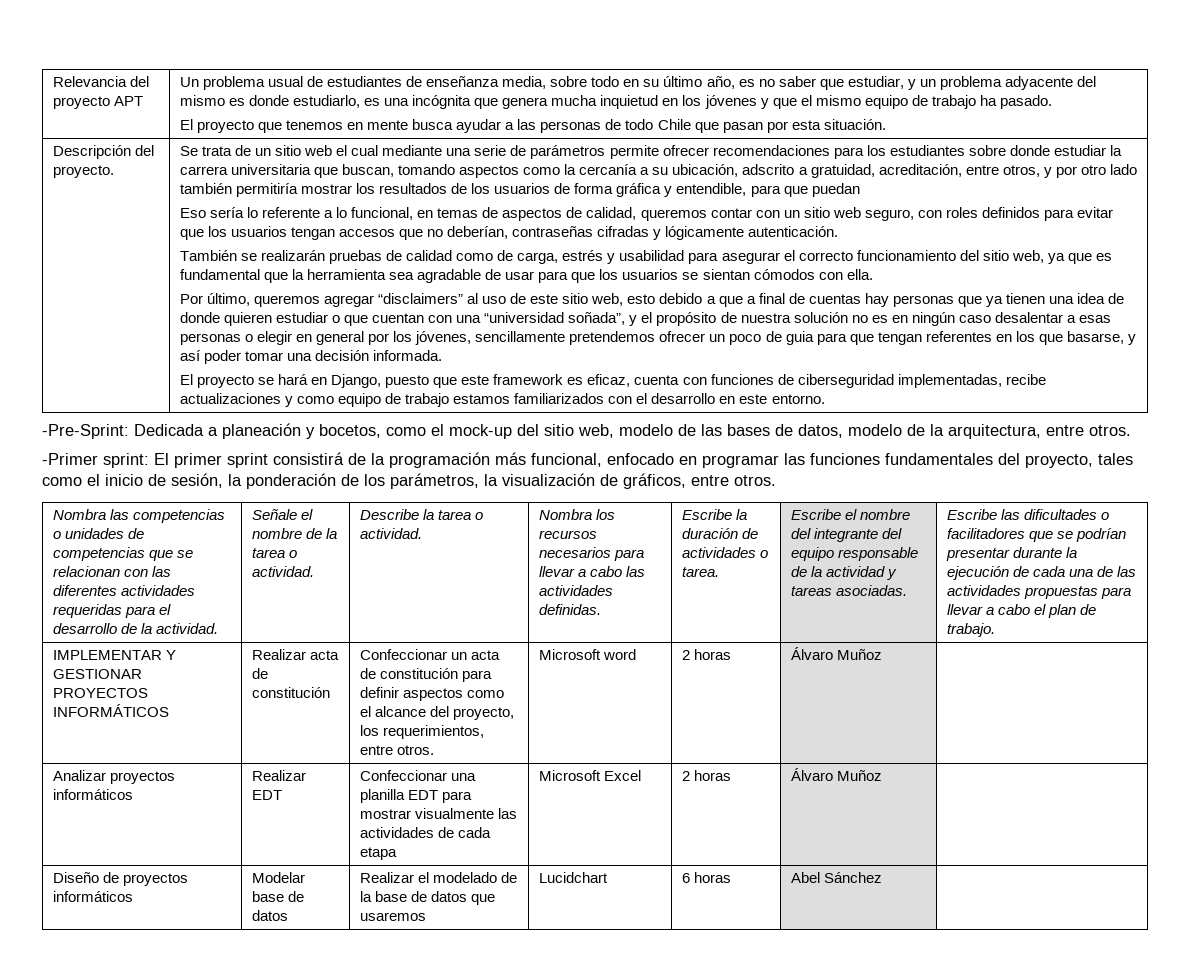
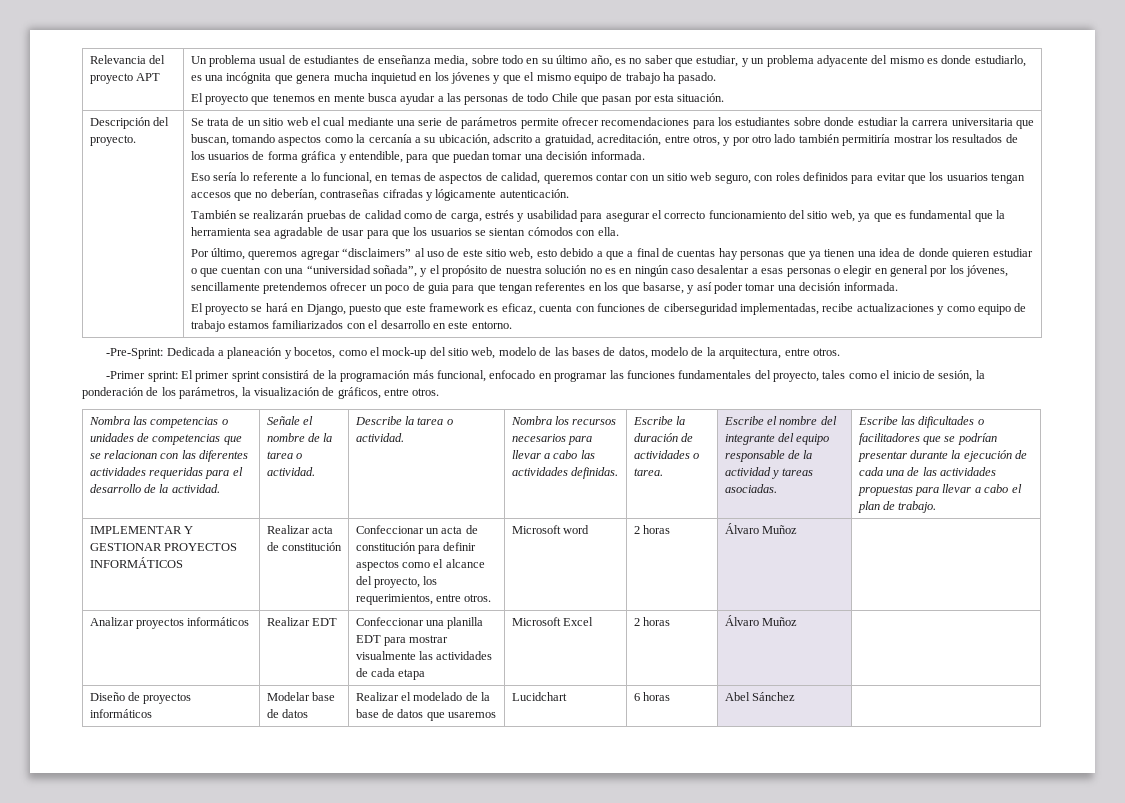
- Se trata de un sitio web el cual mediante una serie de parámetros permite ofrecer recomendaciones para los estudiantes sobre donde estudiar la carrera universitaria que buscan, tomando aspectos como la cercanía a su ubicación, adscrito a gratuidad, acreditación, entre otros, y por otro lado también permitiría mostrar los resultados de los usuarios de forma gráfica y entendible, para que puedan
+ Se trata de un sitio web el cual mediante una serie de parámetros permite ofrecer recomendaciones para los estudiantes sobre donde estudiar la carrera universitaria que buscan, tomando aspectos como la cercanía a su ubicación, adscrito a gratuidad, acreditación, entre otros, y por otro lado también permitiría mostrar los resultados de los usuarios de forma gráfica y entendible, para que puedan tomar una decisión informada.

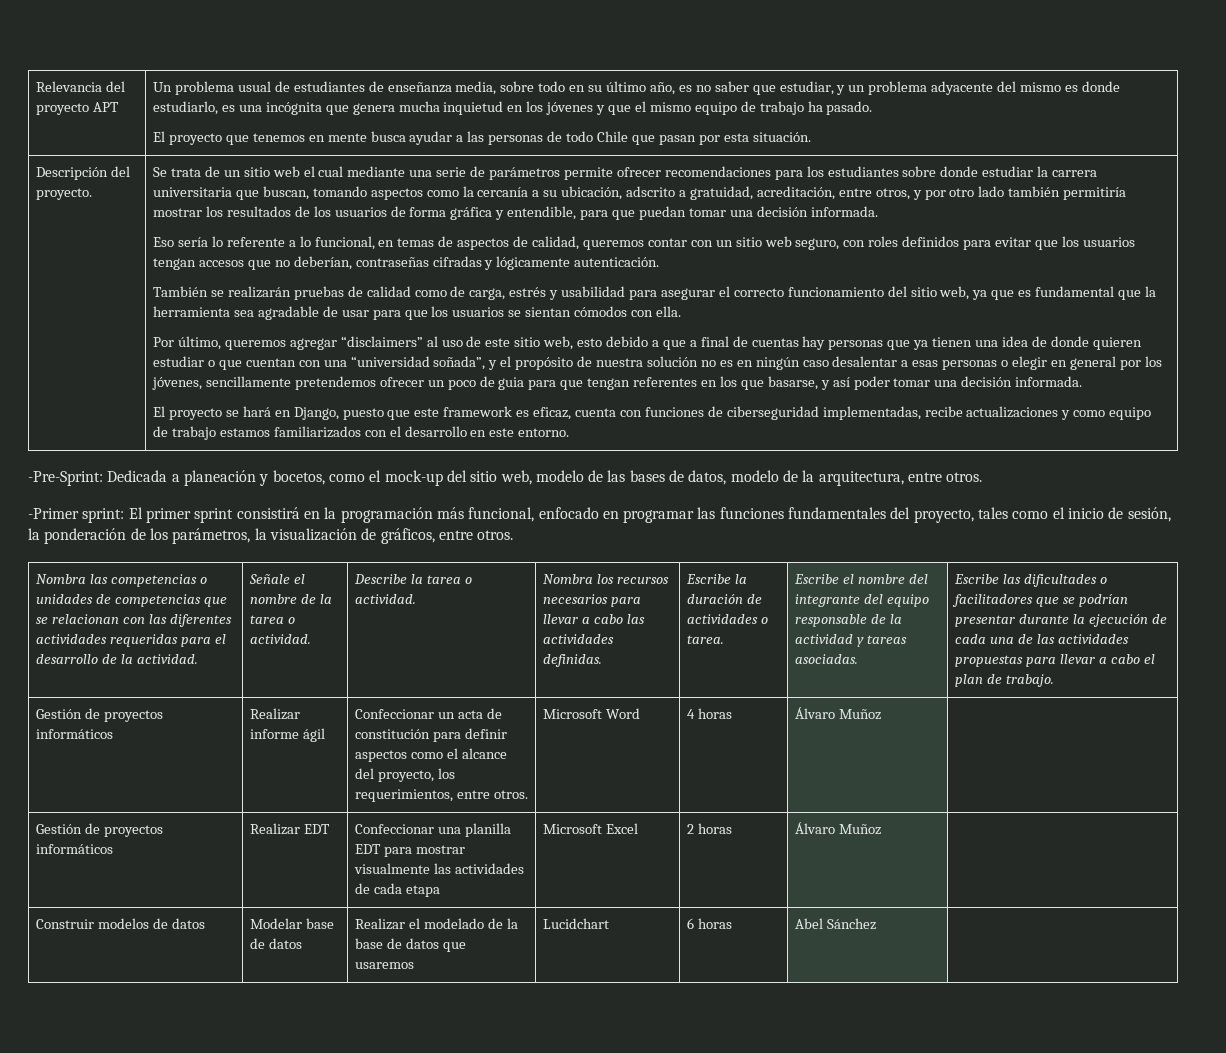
- -Primer sprint: El primer sprint consistirá de la programación más funcional, enfocado en programar las funciones fundamentales del proyecto, tales como el inicio de sesión, la ponderación de los parámetros, la visualización de gráficos, entre otros.
+ -Primer sprint: El primer sprint consistirá en la programación más funcional, enfocado en programar las funciones fundamentales del proyecto, tales como el inicio de sesión, la ponderación de los parámetros, la visualización de gráficos, entre otros.
- IMPLEMENTAR Y GESTIONAR PROYECTOS INFORMÁTICOS | Realizar acta de constitución | Confeccionar un acta de constitución para definir aspectos como el alcance del proyecto, los requerimientos, entre otros. | Microsoft word | 2 horas | Álvaro Muñoz |
- Analizar proyectos informáticos | Realizar EDT | Confeccionar una planilla EDT para mostrar visualmente las actividades de cada etapa | Microsoft Excel | 2 horas | Álvaro Muñoz |
+ Gestión de proyectos informáticos | Realizar informe ágil | Confeccionar un acta de constitución para definir aspectos como el alcance del proyecto, los requerimientos, entre otros. | Microsoft Word | 4 horas | Álvaro Muñoz |
+ Gestión de proyectos informáticos | Realizar EDT | Confeccionar una planilla EDT para mostrar visualmente las actividades de cada etapa | Microsoft Excel | 2 horas | Álvaro Muñoz |
- Diseño de proyectos informáticos | Modelar base de datos | Realizar el modelado de la base de datos que usaremos | Lucidchart | 6 horas | Abel Sánchez |
+ Construir modelos de datos | Modelar base de datos | Realizar el modelado de la base de datos que usaremos | Lucidchart | 6 horas | Abel Sánchez |

